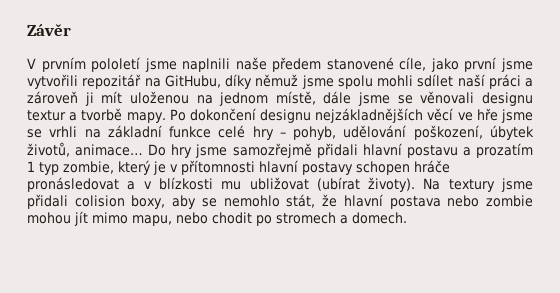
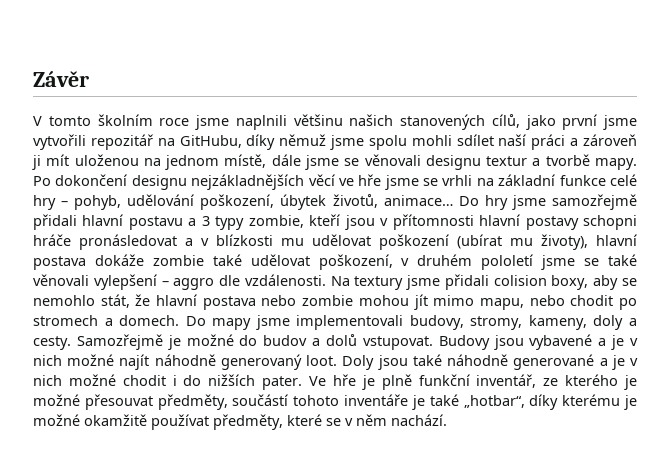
- V prvním pololetí jsme naplnili naše předem stanovené cíle, jako první jsme vytvořili repozitář na GitHubu, díky němuž jsme spolu mohli sdílet naší práci a zároveň ji mít uloženou na jednom místě, dále jsme se věnovali designu textur a tvorbě mapy.
+ V tomto školním roce jsme naplnili většinu našich stanovených cílů, jako první jsme vytvořili repozitář na GitHubu, díky němuž jsme spolu mohli sdílet naší práci a zároveň ji mít uloženou na jednom místě, dále jsme se věnovali designu textur a tvorbě mapy.
- Do hry jsme samozřejmě přidali hlavní postavu a prozatím 1 typ zombie, který je v přítomnosti hlavní postavy schopen hráče pronásledovat a v blízkosti mu ubližovat (ubírat životy).
+ Do hry jsme samozřejmě přidali hlavní postavu a 3 typy zombie, kteří jsou v přítomnosti hlavní postavy schopni hráče pronásledovat a v blízkosti mu udělovat poškození (ubírat mu životy), hlavní postava dokáže zombie také udělovat poškození, v druhém pololetí jsme se také věnovali vylepšení – aggro dle vzdálenosti.
+ Do mapy jsme implementovali budovy, stromy, kameny, doly a cesty. Samozřejmě je možné do budov a dolů vstupovat. Budovy jsou vybavené a je v nich možné najít náhodně generovaný loot. Doly jsou také náhodně generované a je v nich možné chodit i do nižších pater. Ve hře je plně funkční inventář, ze kterého je možné přesouvat předměty, součástí tohoto inventáře je také „hotbar“, díky kterému je možné okamžitě používat předměty, které se v něm nachází.

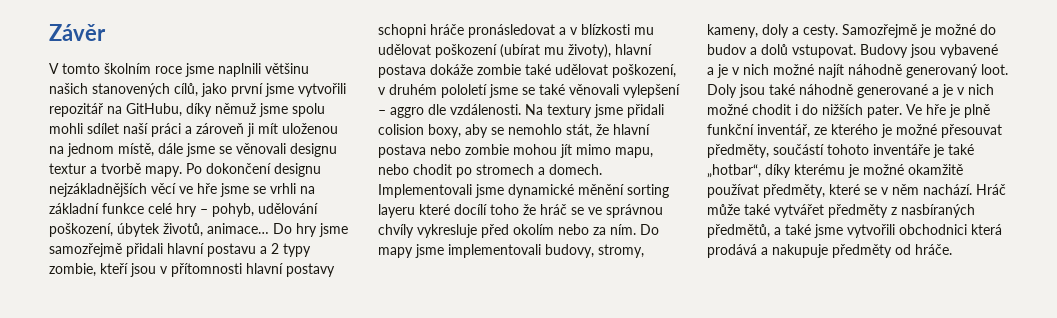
- Do hry jsme samozřejmě přidali hlavní postavu a 3 typy zombie, kteří jsou v přítomnosti hlavní postavy schopni hráče pronásledovat a v blízkosti mu udělovat poškození (ubírat mu životy), hlavní postava dokáže zombie také udělovat poškození, v druhém pololetí jsme se také věnovali vylepšení – aggro dle vzdálenosti.
+ Do hry jsme samozřejmě přidali hlavní postavu a 2 typy zombie, kteří jsou v přítomnosti hlavní postavy schopni hráče pronásledovat a v blízkosti mu udělovat poškození (ubírat mu životy), hlavní postava dokáže zombie také udělovat poškození, v druhém pololetí jsme se také věnovali vylepšení – aggro dle vzdálenosti.
+ Implementovali jsme dynamické měnění sorting layeru které docílí toho že hráč se ve správnou chvíly vykresluje před okolím nebo za ním.
+ Hráč může také vytvářet předměty z nasbíraných předmětů, a také jsme vytvořili obchodnici která prodává a nakupuje předměty od hráče.

